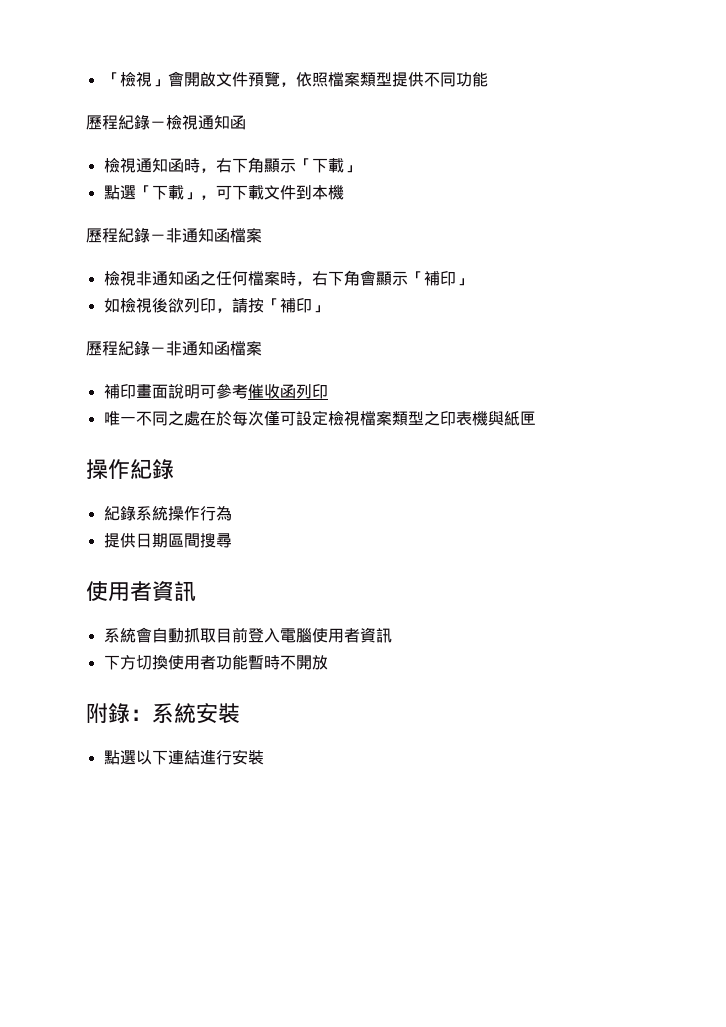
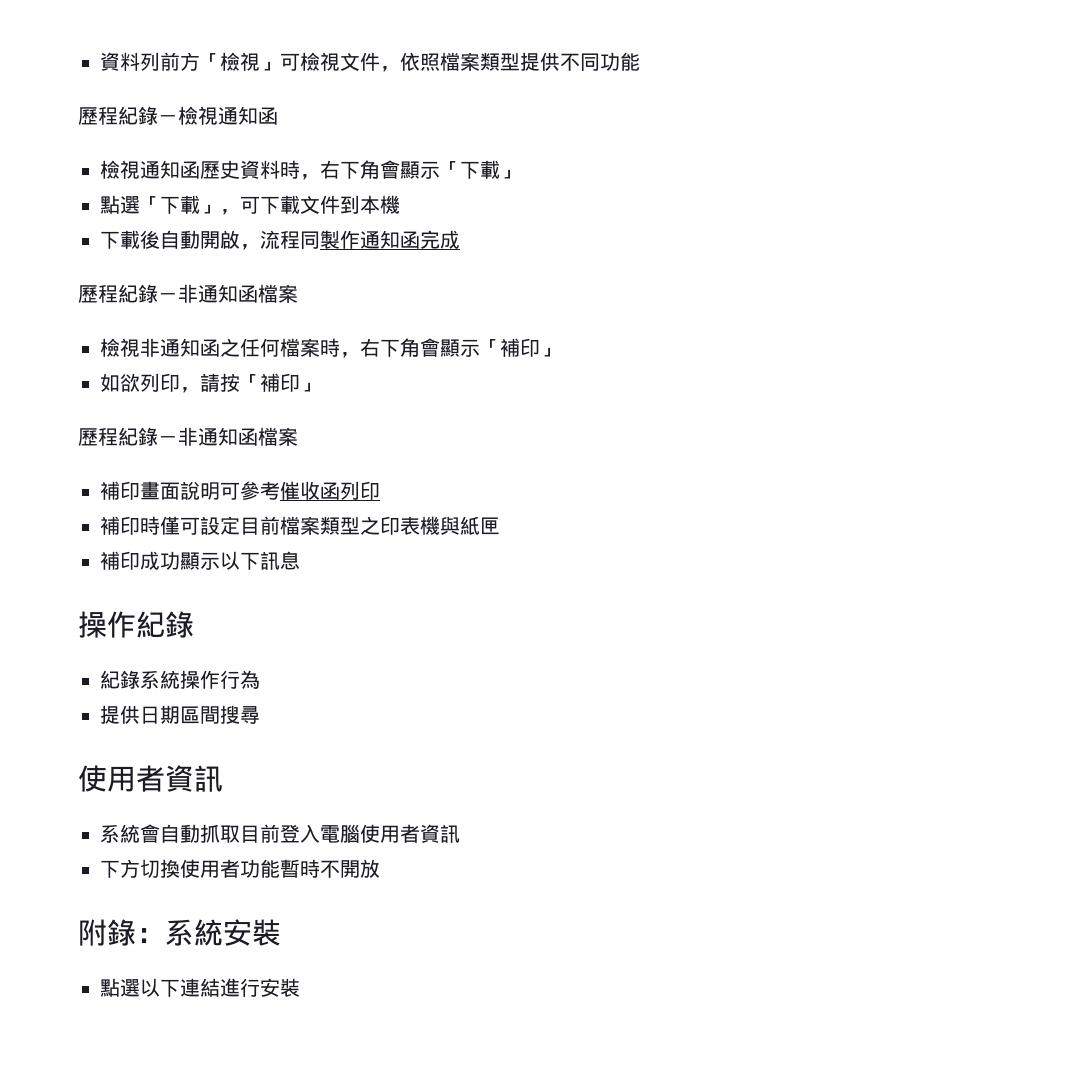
- 「檢視」會開啟文件預覽，依照檔案類型提供不同功能
+ 資料列前方「檢視」可檢視文件，依照檔案類型提供不同功能
- 檢視通知函時，右下角顯示「下載」
+ 檢視通知函歷史資料時，右下角會顯示「下載」
+ 下載後自動開啟，流程同製作通知函完成
- 如檢視後欲列印，請按「補印」
+ 如欲列印，請按「補印」
- 唯一不同之處在於每次僅可設定檢視檔案類型之印表機與紙匣
+ 補印時僅可設定目前檔案類型之印表機與紙匣
+ 補印成功顯示以下訊息

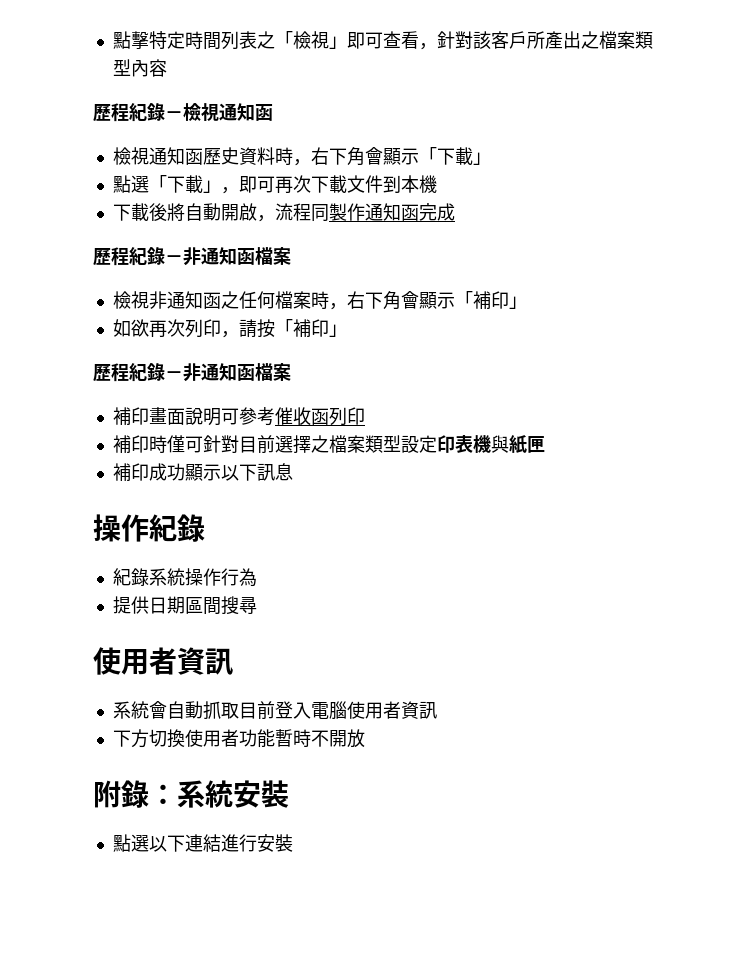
- 資料列前方「檢視」可檢視文件，依照檔案類型提供不同功能
+ 點擊特定時間列表之「檢視」即可查看，針對該客戶所產出之檔案類型內容
- 點選「下載」，可下載文件到本機
+ 點選「下載」，即可再次下載文件到本機
- 下載後自動開啟，流程同製作通知函完成
+ 下載後將自動開啟，流程同製作通知函完成
- 如欲列印，請按「補印」
+ 如欲再次列印，請按「補印」
- 補印時僅可設定目前檔案類型之印表機與紙匣
+ 補印時僅可針對目前選擇之檔案類型設定印表機與紙匣

